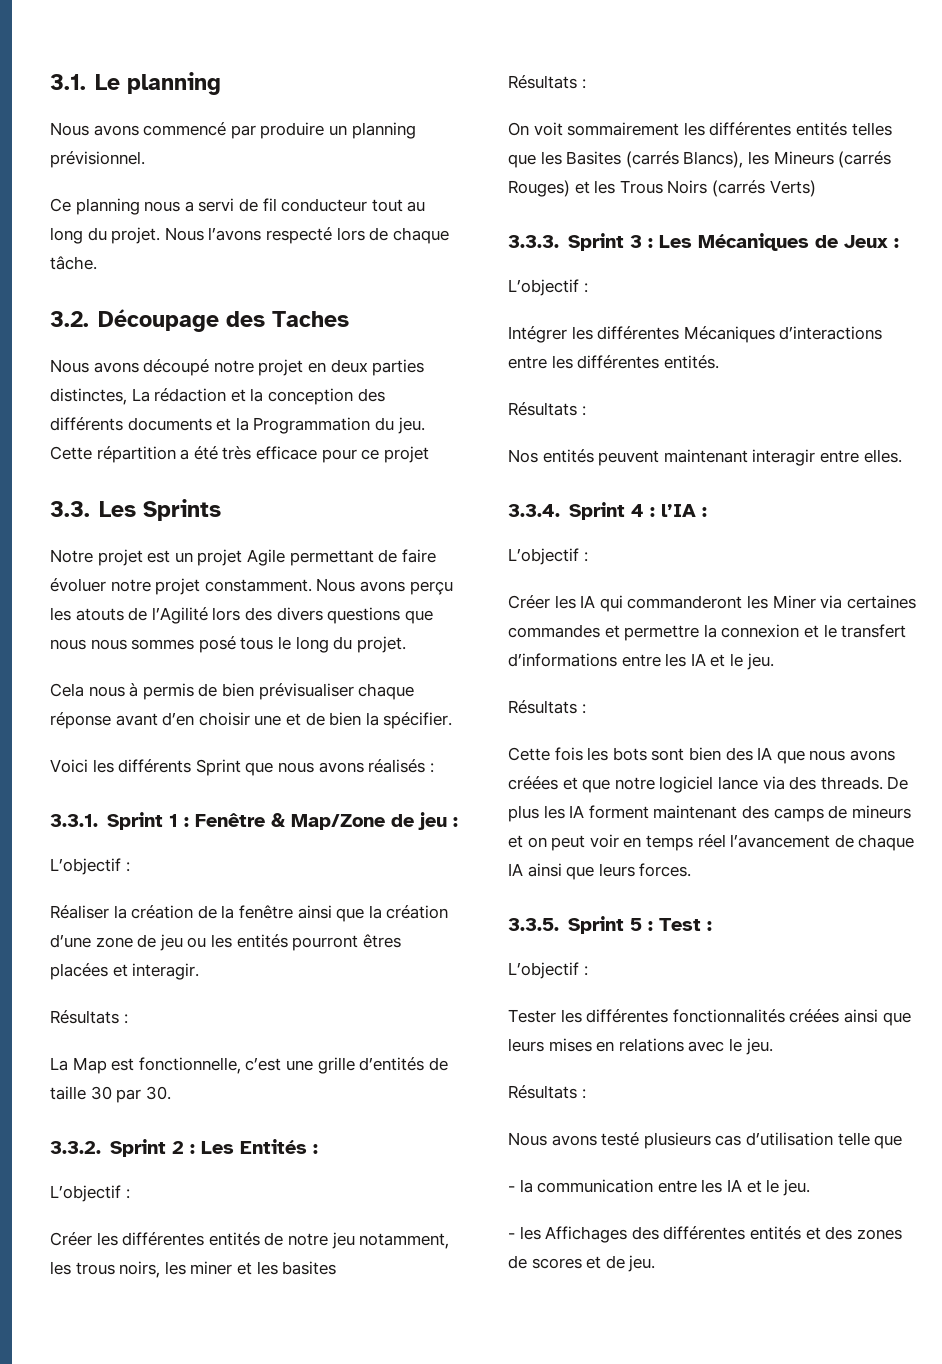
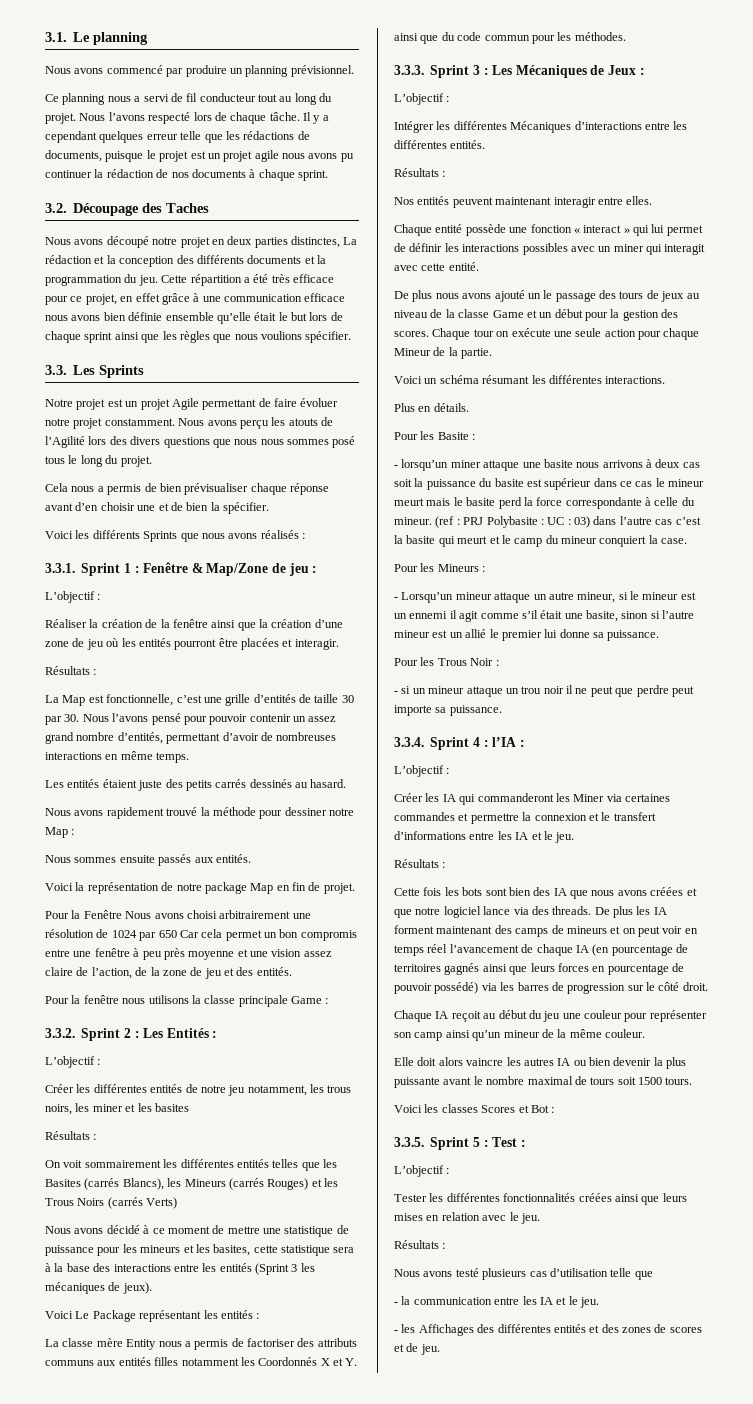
+ Il y a cependant quelques erreur telle que les rédactions de documents, puisque le projet est un projet agile nous avons pu continuer la rédaction de nos documents à chaque sprint.
- Nous avons découpé notre projet en deux parties distinctes, La rédaction et la conception des différents documents et la Programmation du jeu.
+ Nous avons découpé notre projet en deux parties distinctes, La rédaction et la conception des différents documents et la programmation du jeu.
- Cette répartition a été très efficace pour ce projet
+ Cette répartition a été très efficace pour ce projet, en effet grâce à une communication efficace nous avons bien définie ensemble qu’elle était le but lors de chaque sprint ainsi que les règles que nous voulions spécifier.
- Cela nous à permis de bien prévisualiser chaque réponse avant d’en choisir une et de bien la spécifier.
+ Cela nous a permis de bien prévisualiser chaque réponse avant d’en choisir une et de bien la spécifier.
- Voici les différents Sprint que nous avons réalisés :
+ Voici les différents Sprints que nous avons réalisés :
- Réaliser la création de la fenêtre ainsi que la création d’une zone de jeu ou les entités pourront êtres placées et interagir.
+ Réaliser la création de la fenêtre ainsi que la création d’une zone de jeu où les entités pourront être placées et interagir.
- La Map est fonctionnelle, c’est une grille d’entités de taille 30 par 30.
+ La Map est fonctionnelle, c’est une grille d’entités de taille 30 par 30. Nous l’avons pensé pour pouvoir contenir un assez grand nombre d’entités, permettant d’avoir de nombreuses interactions en même temps.
+ Les entités étaient juste des petits carrés dessinés au hasard.
+ Nous avons rapidement trouvé la méthode pour dessiner notre Map :
+ Nous sommes ensuite passés aux entités.
+ Voici la représentation de notre package Map en fin de projet.
+ Pour la Fenêtre Nous avons choisi arbitrairement une résolution de 1024 par 650 Car cela permet un bon compromis entre une fenêtre à peu près moyenne et une vision assez claire de l’action, de la zone de jeu et des entités.
+ Pour la fenêtre nous utilisons la classe principale Game :
+ Nous avons décidé à ce moment de mettre une statistique de puissance pour les mineurs et les basites, cette statistique sera à la base des interactions entre les entités (Sprint 3 les mécaniques de jeux).
+ Voici Le Package représentant les entités :
+ La classe mère Entity nous a permis de factoriser des attributs communs aux entités filles notamment les Coordonnés X et Y. ainsi que du code commun pour les méthodes.
+ Chaque entité possède une fonction « interact » qui lui permet de définir les interactions possibles avec un miner qui interagit avec cette entité.
+ De plus nous avons ajouté un le passage des tours de jeux au niveau de la classe Game et un début pour la gestion des scores. Chaque tour on exécute une seule action pour chaque Mineur de la partie.
+ Voici un schéma résumant les différentes interactions.
+ Plus en détails.
+ Pour les Basite :
+ - lorsqu’un miner attaque une basite nous arrivons à deux cas soit la puissance du basite est supérieur dans ce cas le mineur meurt mais le basite perd la force correspondante à celle du mineur. (ref : PRJ Polybasite : UC : 03) dans l’autre cas c’est la basite qui meurt et le camp du mineur conquiert la case.
+ Pour les Mineurs :
+ - Lorsqu’un mineur attaque un autre mineur, si le mineur est un ennemi il agit comme s’il était une basite, sinon si l’autre mineur est un allié le premier lui donne sa puissance.
+ Pour les Trous Noir :
+ - si un mineur attaque un trou noir il ne peut que perdre peut importe sa puissance.
- De plus les IA forment maintenant des camps de mineurs et on peut voir en temps réel l’avancement de chaque IA ainsi que leurs forces.
+ De plus les IA forment maintenant des camps de mineurs et on peut voir en temps réel l’avancement de chaque IA (en pourcentage de territoires gagnés ainsi que leurs forces en pourcentage de pouvoir possédé) via les barres de progression sur le côté droit.
+ Chaque IA reçoit au début du jeu une couleur pour représenter son camp ainsi qu’un mineur de la même couleur.
+ Elle doit alors vaincre les autres IA ou bien devenir la plus puissante avant le nombre maximal de tours soit 1500 tours.
+ Voici les classes Scores et Bot :
- Tester les différentes fonctionnalités créées ainsi que leurs mises en relations avec le jeu.
+ Tester les différentes fonctionnalités créées ainsi que leurs mises en relation avec le jeu.

